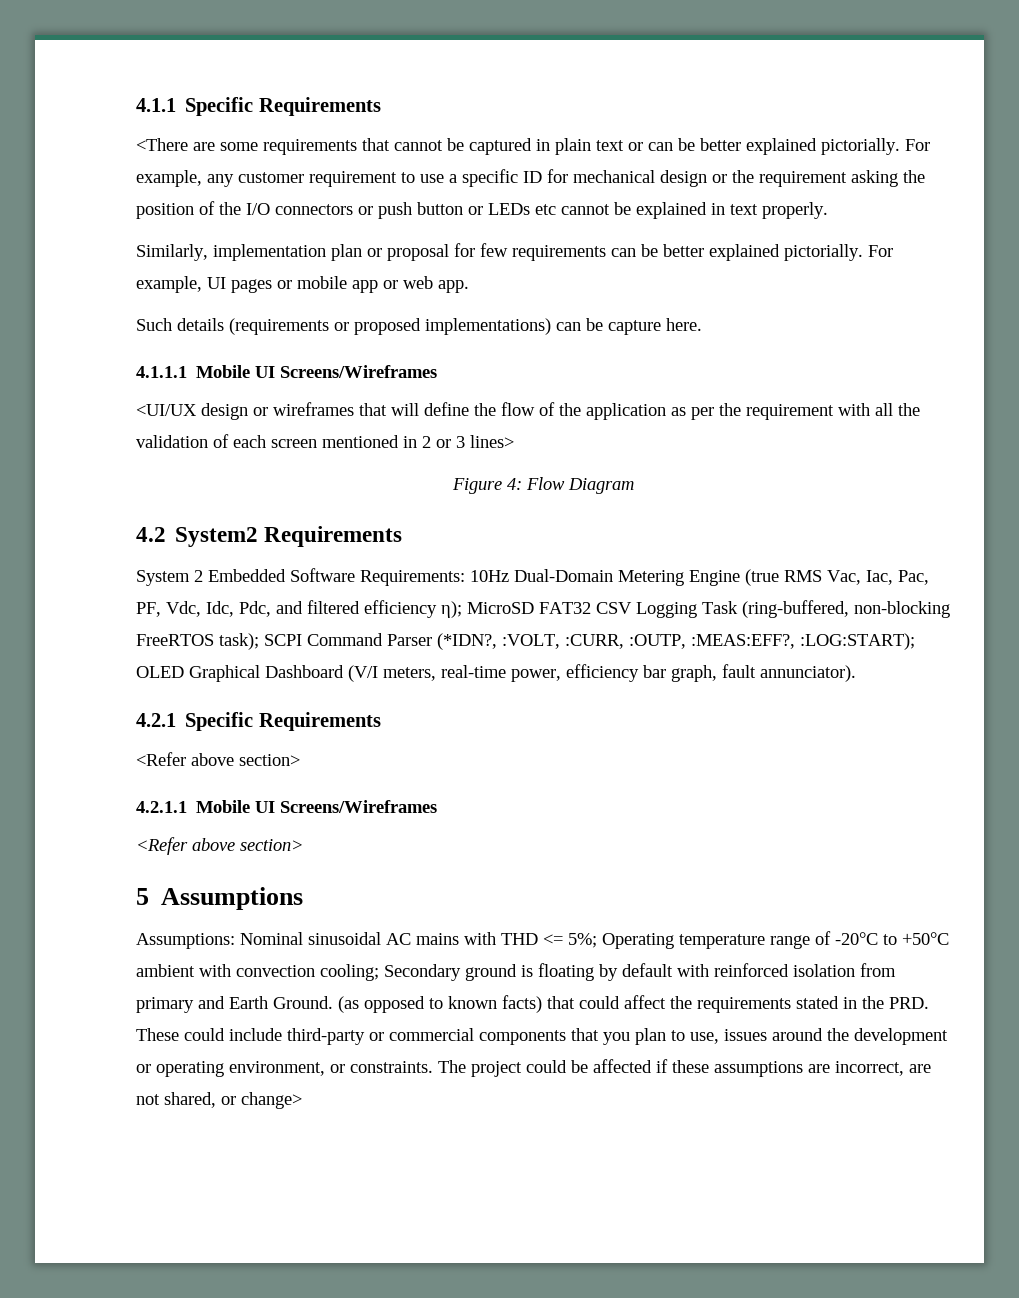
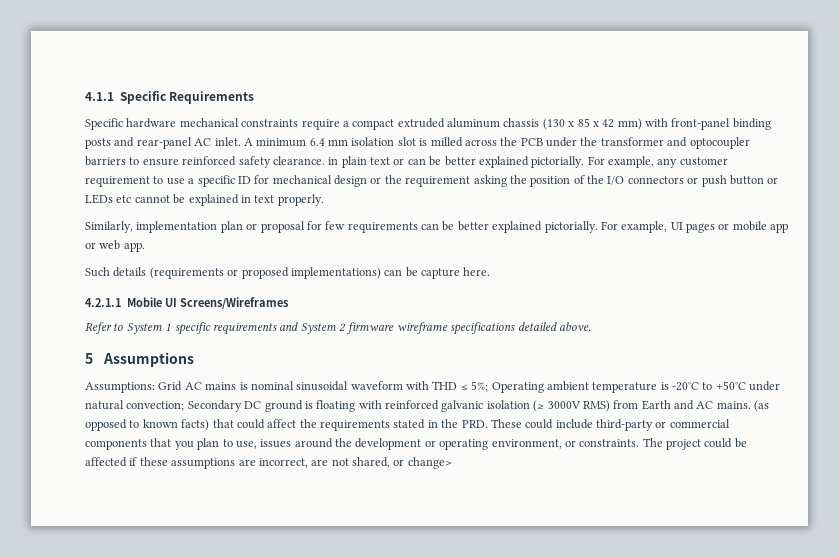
- <There are some requirements that cannot be captured in plain text or can be better explained pictorially.
+ Specific hardware mechanical constraints require a compact extruded aluminum chassis (130 x 85 x 42 mm) with front-panel binding posts and rear-panel AC inlet. A minimum 6.4 mm isolation slot is milled across the PCB under the transformer and optocoupler barriers to ensure reinforced safety clearance. in plain text or can be better explained pictorially.
- 4.1.1.1 Mobile UI Screens/Wireframes
- <UI/UX design or wireframes that will define the flow of the application as per the requirement with all the validation of each screen mentioned in 2 or 3 lines>
- Figure 4: Flow Diagram
- 4.2 System2 Requirements
- System 2 Embedded Software Requirements: 10Hz Dual-Domain Metering Engine (true RMS Vac, Iac, Pac, PF, Vdc, Idc, Pdc, and filtered efficiency η); MicroSD FAT32 CSV Logging Task (ring-buffered, non-blocking FreeRTOS task); SCPI Command Parser (*IDN?, :VOLT, :CURR, :OUTP, :MEAS:EFF?, :LOG:START); OLED Graphical Dashboard (V/I meters, real-time power, efficiency bar graph, fault annunciator).
- 4.2.1 Specific Requirements
- <Refer above section>
  4.2.1.1 Mobile UI Screens/Wireframes
- <Refer above section>
+ Refer to System 1 specific requirements and System 2 firmware wireframe specifications detailed above.
  5 Assumptions
- Assumptions: Nominal sinusoidal AC mains with THD <= 5%; Operating temperature range of -20°C to +50°C ambient with convection cooling; Secondary ground is floating by default with reinforced isolation from primary and Earth Ground.
+ Assumptions: Grid AC mains is nominal sinusoidal waveform with THD ≤ 5%; Operating ambient temperature is -20°C to +50°C under natural convection; Secondary DC ground is floating with reinforced galvanic isolation (≥ 3000V RMS) from Earth and AC mains.

